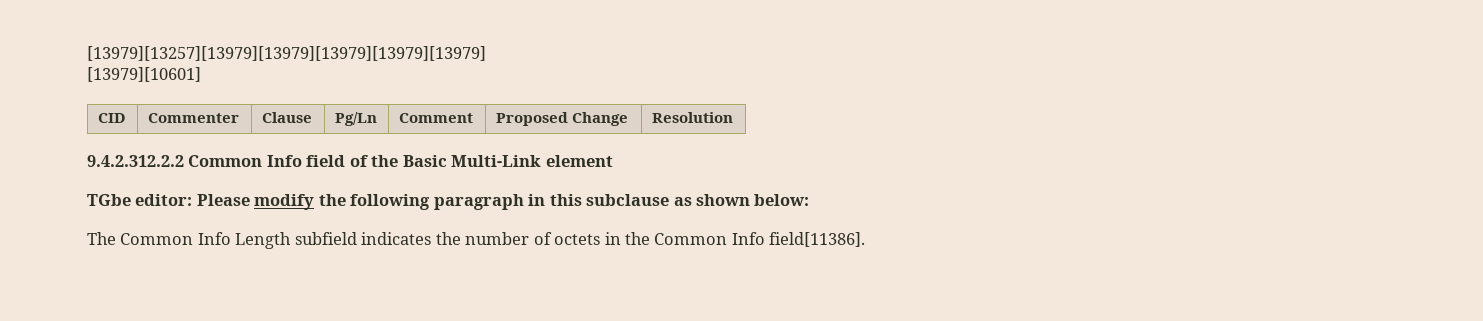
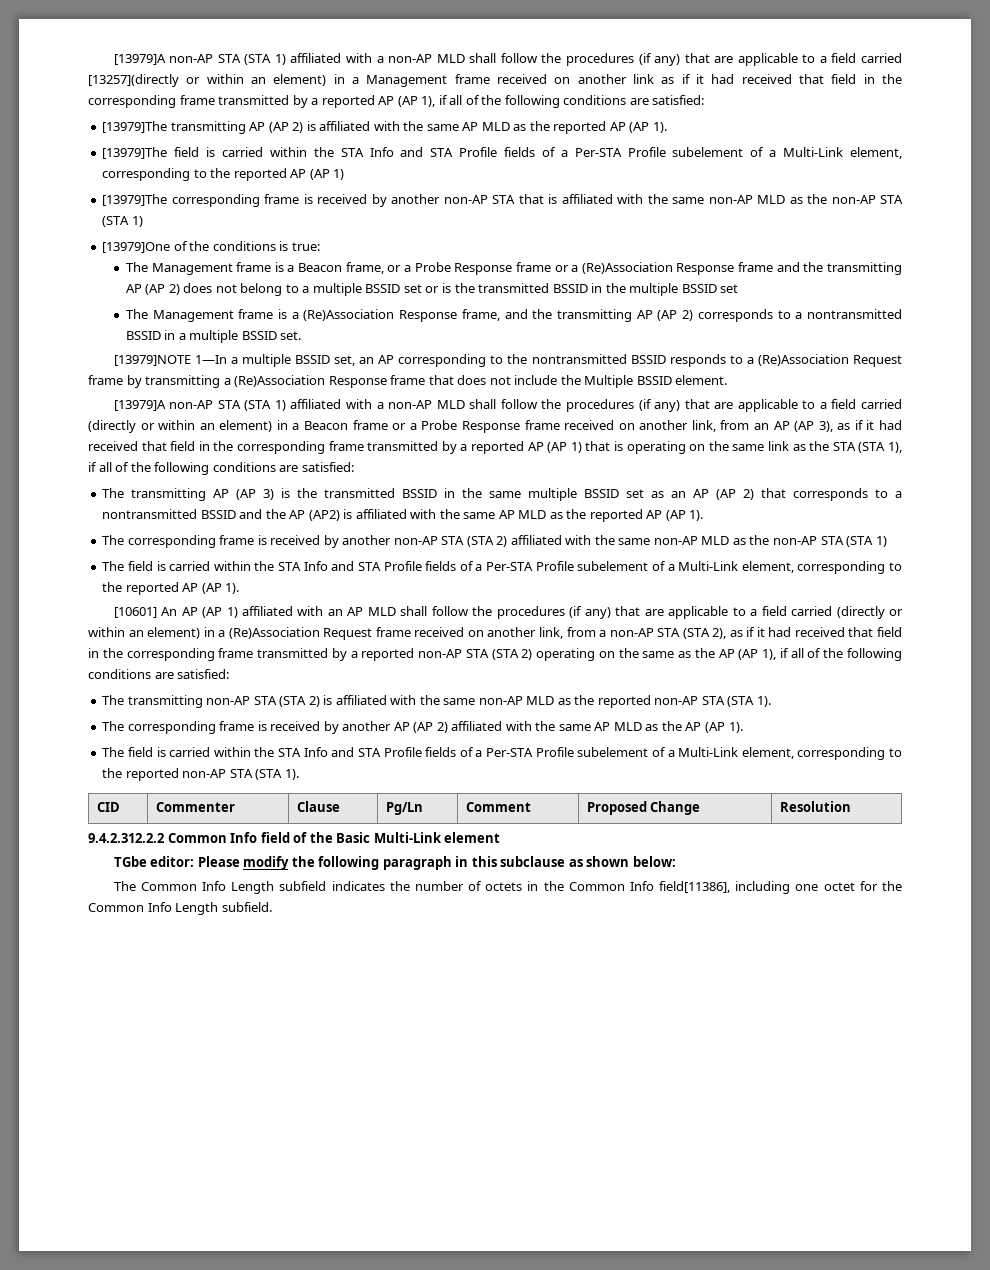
- [13979][13257][13979][13979][13979][13979][13979]
- [13979][10601]
+ [13979]A non-AP STA (STA 1) affiliated with a non-AP MLD shall follow the procedures (if any) that are applicable to a field carried [13257](directly or within an element) in a Management frame received on another link as if it had received that field in the corresponding frame transmitted by a reported AP (AP 1), if all of the following conditions are satisfied:
+ [13979]The transmitting AP (AP 2) is affiliated with the same AP MLD as the reported AP (AP 1).
+ [13979]The field is carried within the STA Info and STA Profile fields of a Per-STA Profile subelement of a Multi-Link element, corresponding to the reported AP (AP 1)
+ [13979]The corresponding frame is received by another non-AP STA that is affiliated with the same non-AP MLD as the non-AP STA (STA 1)
+ [13979]One of the conditions is true:
+ The Management frame is a Beacon frame, or a Probe Response frame or a (Re)Association Response frame and the transmitting AP (AP 2) does not belong to a multiple BSSID set or is the transmitted BSSID in the multiple BSSID set
+ The Management frame is a (Re)Association Response frame, and the transmitting AP (AP 2) corresponds to a nontransmitted BSSID in a multiple BSSID set.
+ [13979]NOTE 1—In a multiple BSSID set, an AP corresponding to the nontransmitted BSSID responds to a (Re)Association Request frame by transmitting a (Re)Association Response frame that does not include the Multiple BSSID element.
+ [13979]A non-AP STA (STA 1) affiliated with a non-AP MLD shall follow the procedures (if any) that are applicable to a field carried (directly or within an element) in a Beacon frame or a Probe Response frame received on another link, from an AP (AP 3), as if it had received that field in the corresponding frame transmitted by a reported AP (AP 1) that is operating on the same link as the STA (STA 1), if all of the following conditions are satisfied:
+ The transmitting AP (AP 3) is the transmitted BSSID in the same multiple BSSID set as an AP (AP 2) that corresponds to a nontransmitted BSSID and the AP (AP2) is affiliated with the same AP MLD as the reported AP (AP 1).
+ The corresponding frame is received by another non-AP STA (STA 2) affiliated with the same non-AP MLD as the non-AP STA (STA 1)
+ The field is carried within the STA Info and STA Profile fields of a Per-STA Profile subelement of a Multi-Link element, corresponding to the reported AP (AP 1).
+ [10601] An AP (AP 1) affiliated with an AP MLD shall follow the procedures (if any) that are applicable to a field carried (directly or within an element) in a (Re)Association Request frame received on another link, from a non-AP STA (STA 2), as if it had received that field in the corresponding frame transmitted by a reported non-AP STA (STA 2) operating on the same as the AP (AP 1), if all of the following conditions are satisfied:
+ The transmitting non-AP STA (STA 2) is affiliated with the same non-AP MLD as the reported non-AP STA (STA 1).
+ The corresponding frame is received by another AP (AP 2) affiliated with the same AP MLD as the AP (AP 1).
+ The field is carried within the STA Info and STA Profile fields of a Per-STA Profile subelement of a Multi-Link element, corresponding to the reported non-AP STA (STA 1).
- The Common Info Length subfield indicates the number of octets in the Common Info field[11386].
+ The Common Info Length subfield indicates the number of octets in the Common Info field[11386], including one octet for the Common Info Length subfield.

